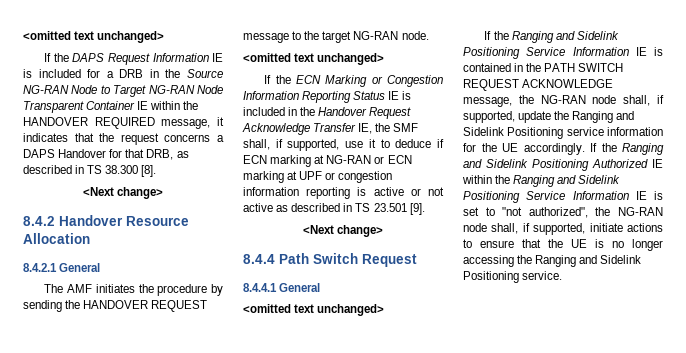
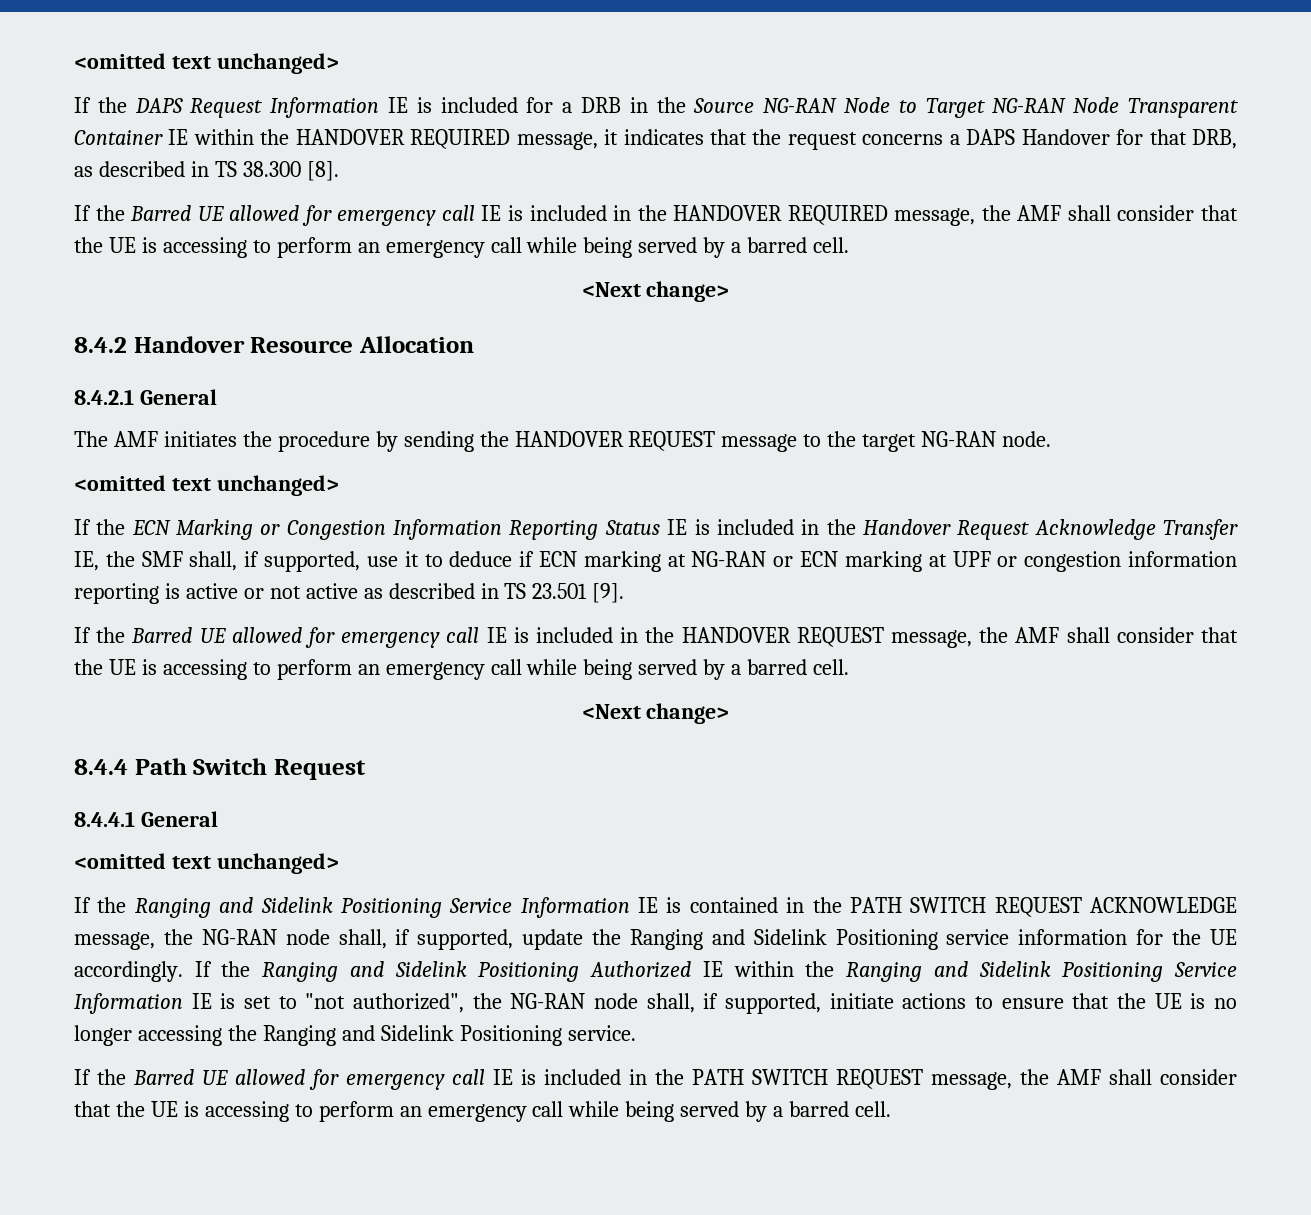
+ If the Barred UE allowed for emergency call IE is included in the HANDOVER REQUIRED message, the AMF shall consider that the UE is accessing to perform an emergency call while being served by a barred cell.
+ If the Barred UE allowed for emergency call IE is included in the HANDOVER REQUEST message, the AMF shall consider that the UE is accessing to perform an emergency call while being served by a barred cell.
+ If the Barred UE allowed for emergency call IE is included in the PATH SWITCH REQUEST message, the AMF shall consider that the UE is accessing to perform an emergency call while being served by a barred cell.

